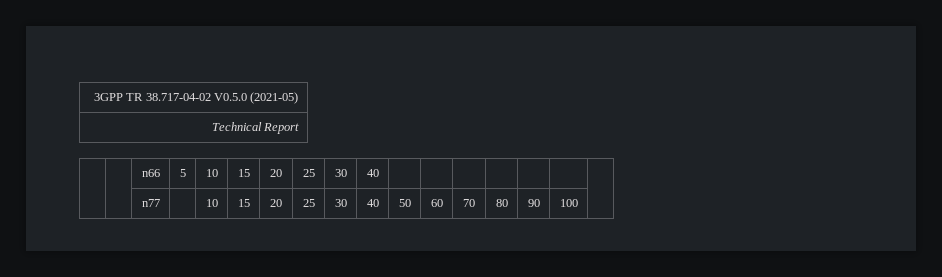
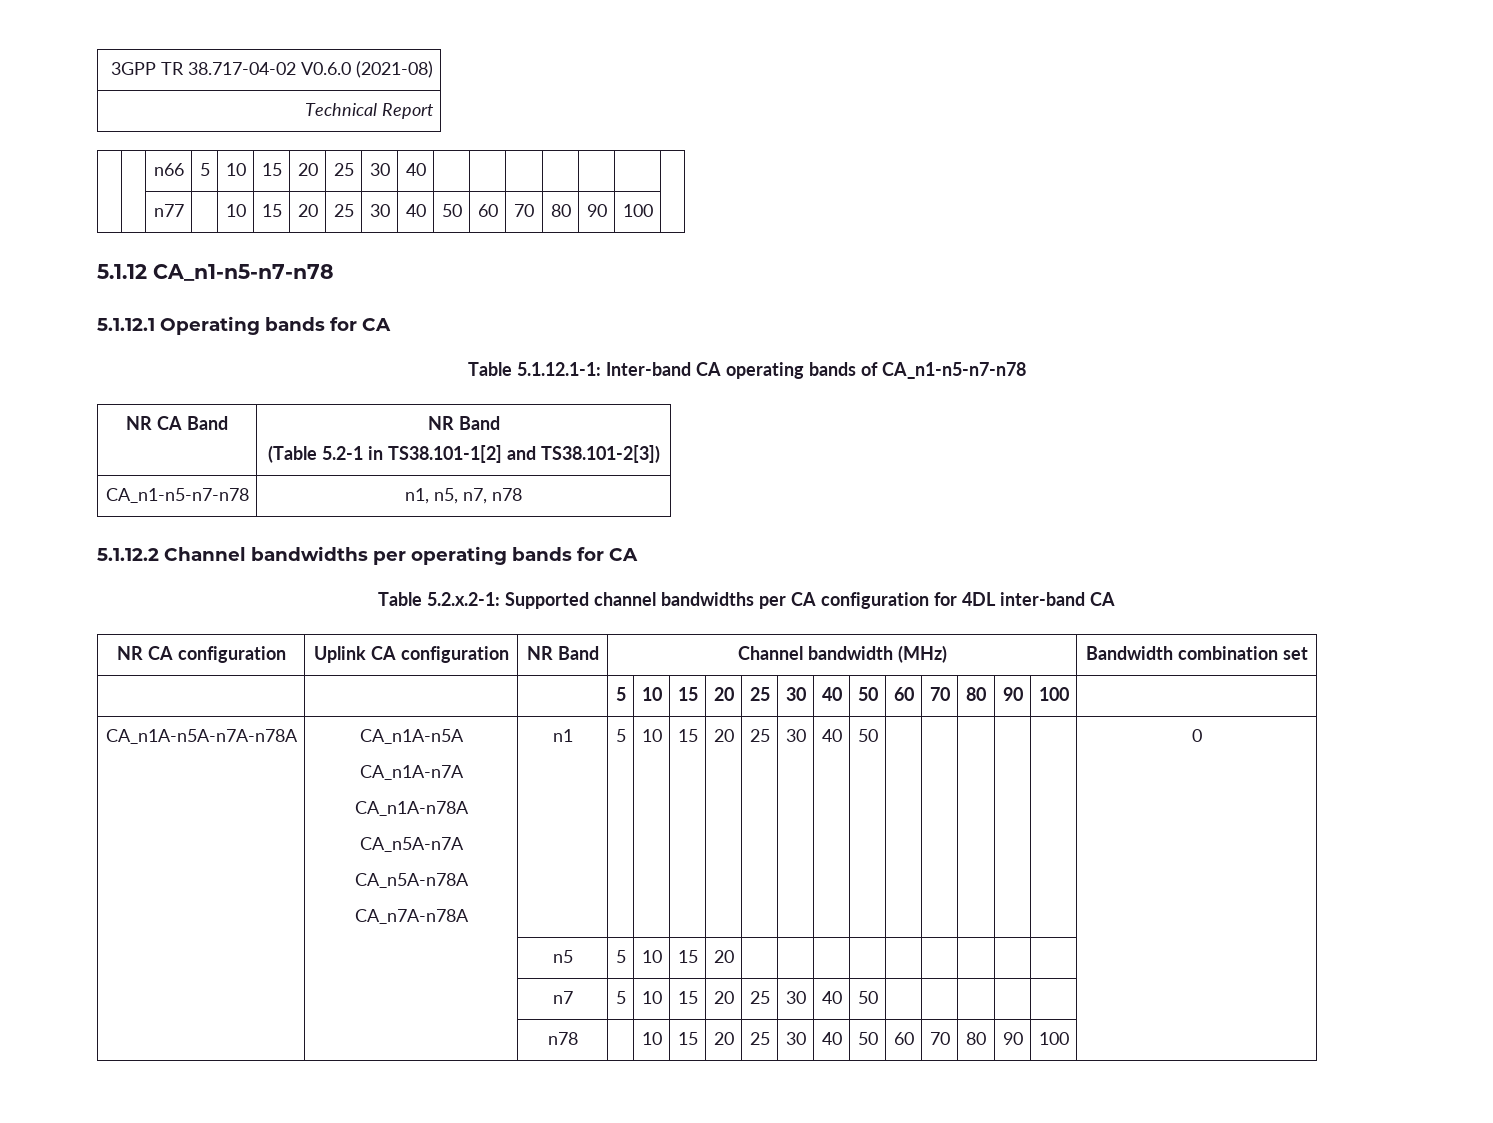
- 3GPP TR 38.717-04-02 V0.5.0 (2021-05)
+ 3GPP TR 38.717-04-02 V0.6.0 (2021-08)
+ 5.1.12 CA_n1-n5-n7-n78
+ 5.1.12.1 Operating bands for CA
+ Table 5.1.12.1-1: Inter-band CA operating bands of CA_n1-n5-n7-n78
+ NR CA Band | NR Band
+ (Table 5.2-1 in TS38.101-1[2] and TS38.101-2[3])
+ CA_n1-n5-n7-n78 | n1, n5, n7, n78
+ 5.1.12.2 Channel bandwidths per operating bands for CA
+ Table 5.2.x.2-1: Supported channel bandwidths per CA configuration for 4DL inter-band CA
+ NR CA configuration | Uplink CA configuration | NR Band | Channel bandwidth (MHz) | Bandwidth combination set
+ | | | 5 | 10 | 15 | 20 | 25 | 30 | 40 | 50 | 60 | 70 | 80 | 90 | 100 |
+ CA_n1A-n5A-n7A-n78A | CA_n1A-n5A
+ CA_n1A-n7A
+ CA_n1A-n78A
+ CA_n5A-n7A
+ CA_n5A-n78A
+ CA_n7A-n78A | n1 | 5 | 10 | 15 | 20 | 25 | 30 | 40 | 50 | | | | | | 0
+ | | n5 | 5 | 10 | 15 | 20 | | | | | | | | | |
+ | | n7 | 5 | 10 | 15 | 20 | 25 | 30 | 40 | 50 | | | | | |
+ | | n78 | | 10 | 15 | 20 | 25 | 30 | 40 | 50 | 60 | 70 | 80 | 90 | 100 |

